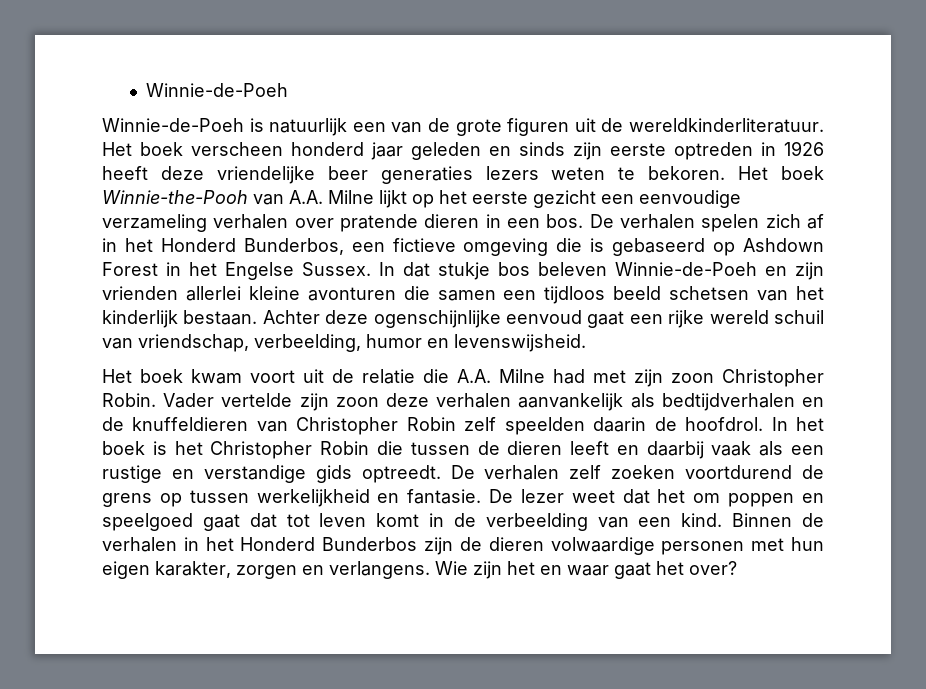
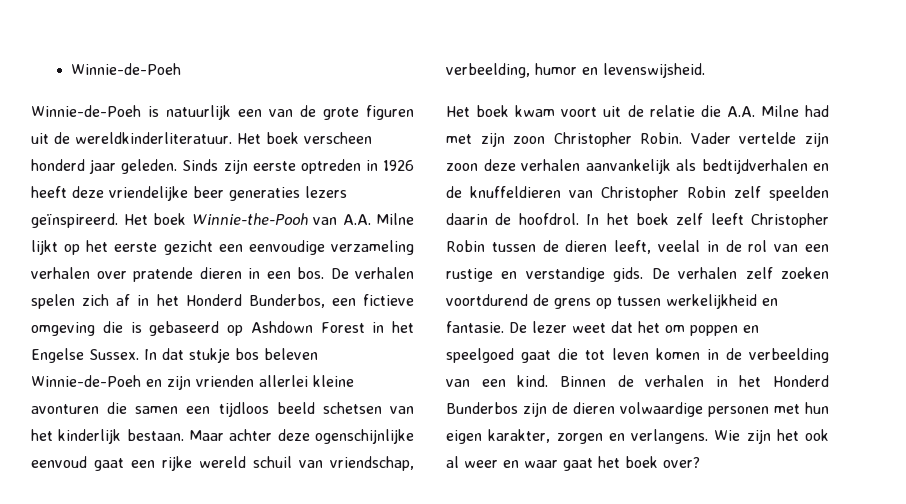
- Het boek verscheen honderd jaar geleden en sinds zijn eerste optreden in 1926 heeft deze vriendelijke beer generaties lezers weten te bekoren.
+ Het boek verscheen honderd jaar geleden. Sinds zijn eerste optreden in 1926 heeft deze vriendelijke beer generaties lezers geïnspireerd.
- Achter deze ogenschijnlijke eenvoud gaat een rijke wereld schuil van vriendschap, verbeelding, humor en levenswijsheid.
+ Maar achter deze ogenschijnlijke eenvoud gaat een rijke wereld schuil van vriendschap, verbeelding, humor en levenswijsheid.
- In het boek is het Christopher Robin die tussen de dieren leeft en daarbij vaak als een rustige en verstandige gids optreedt.
+ In het boek zelf leeft Christopher Robin tussen de dieren leeft, veelal in de rol van een rustige en verstandige gids.
- De lezer weet dat het om poppen en speelgoed gaat dat tot leven komt in de verbeelding van een kind.
+ De lezer weet dat het om poppen en speelgoed gaat die tot leven komen in de verbeelding van een kind.
- Wie zijn het en waar gaat het over?
+ Wie zijn het ook al weer en waar gaat het boek over?

